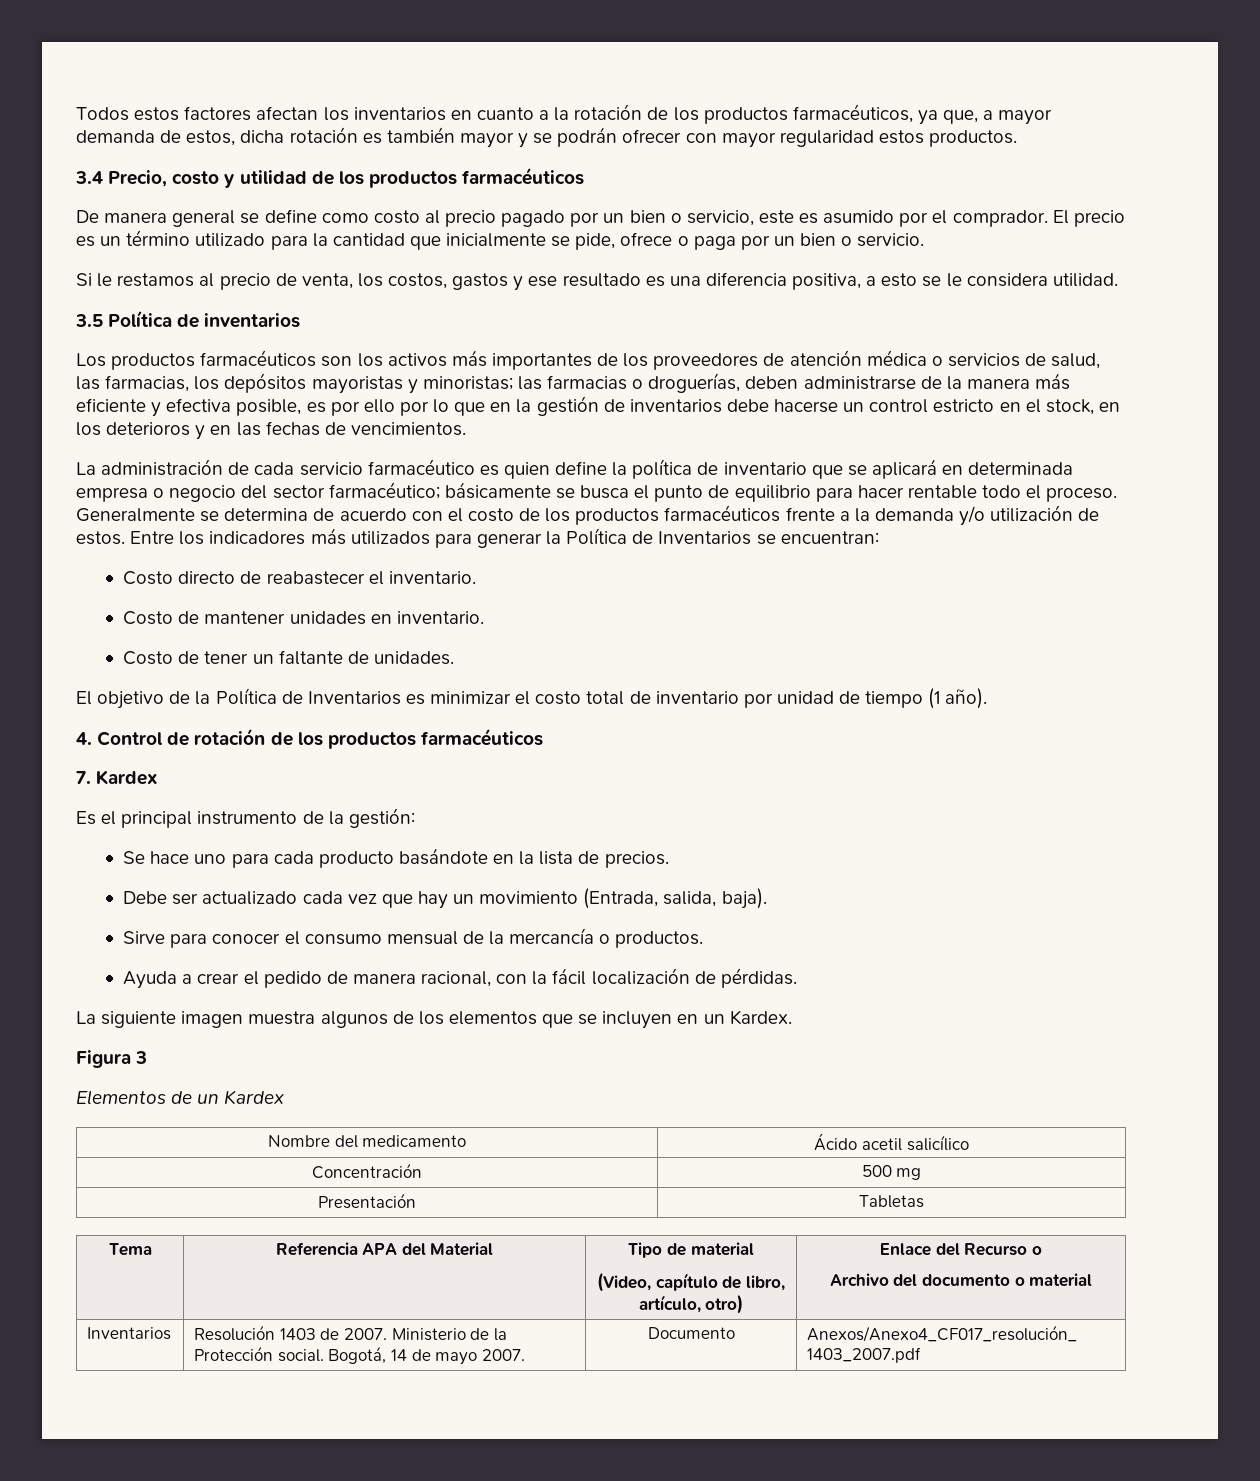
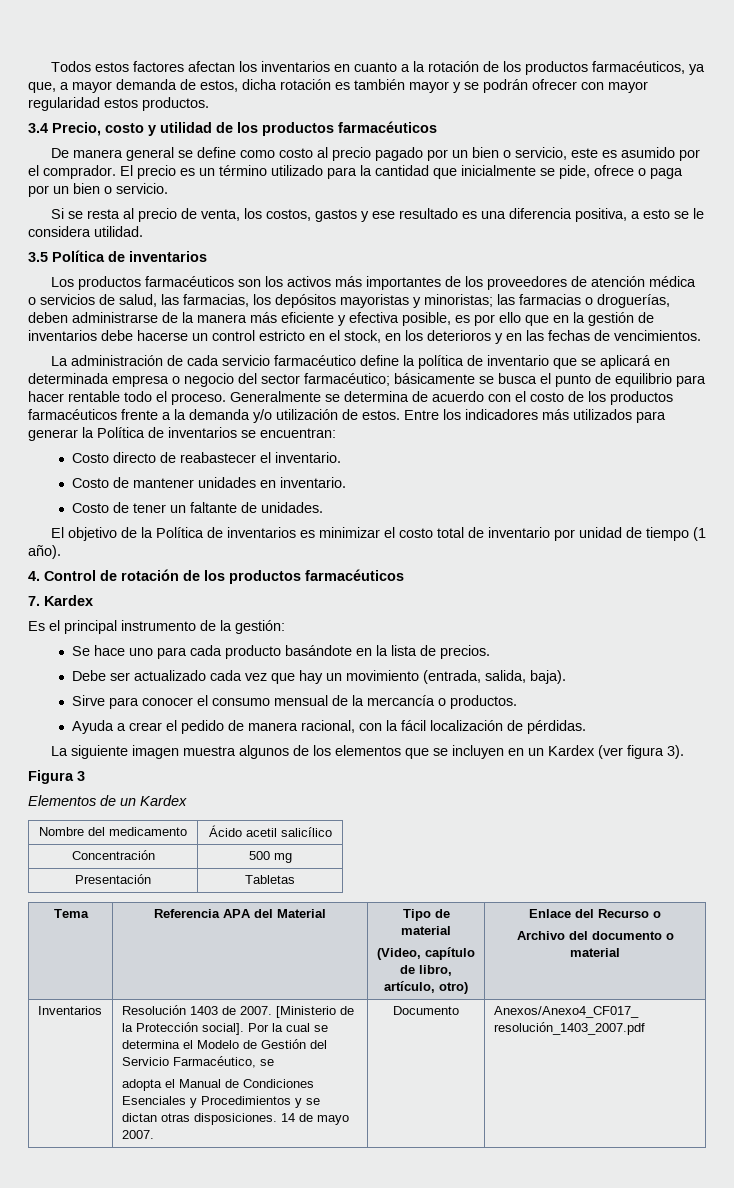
- Si le restamos al precio de venta, los costos, gastos y ese resultado es una diferencia positiva, a esto se le considera utilidad.
+ Si se resta al precio de venta, los costos, gastos y ese resultado es una diferencia positiva, a esto se le considera utilidad.
- las farmacias o droguerías, deben administrarse de la manera más eficiente y efectiva posible, es por ello por lo que en la gestión de inventarios debe hacerse un control estricto en el stock, en los deterioros y en las fechas de vencimientos.
+ las farmacias o droguerías, deben administrarse de la manera más eficiente y efectiva posible, es por ello que en la gestión de inventarios debe hacerse un control estricto en el stock, en los deterioros y en las fechas de vencimientos.
- La administración de cada servicio farmacéutico es quien define la política de inventario que se aplicará en determinada empresa o negocio del sector farmacéutico; básicamente se busca el punto de equilibrio para hacer rentable todo el proceso.
+ La administración de cada servicio farmacéutico define la política de inventario que se aplicará en determinada empresa o negocio del sector farmacéutico; básicamente se busca el punto de equilibrio para hacer rentable todo el proceso.
- Entre los indicadores más utilizados para generar la Política de Inventarios se encuentran:
+ Entre los indicadores más utilizados para generar la Política de inventarios se encuentran:
- El objetivo de la Política de Inventarios es minimizar el costo total de inventario por unidad de tiempo (1 año).
+ El objetivo de la Política de inventarios es minimizar el costo total de inventario por unidad de tiempo (1 año).
- Debe ser actualizado cada vez que hay un movimiento (Entrada, salida, baja).
+ Debe ser actualizado cada vez que hay un movimiento (entrada, salida, baja).
- La siguiente imagen muestra algunos de los elementos que se incluyen en un Kardex.
+ La siguiente imagen muestra algunos de los elementos que se incluyen en un Kardex (ver figura 3).
- Ministerio de la Protección social. Bogotá, 14 de mayo 2007.
+ [Ministerio de la Protección social]. Por la cual se determina el Modelo de Gestión del Servicio Farmacéutico, se
+ adopta el Manual de Condiciones Esenciales y Procedimientos y se dictan otras disposiciones. 14 de mayo 2007.

